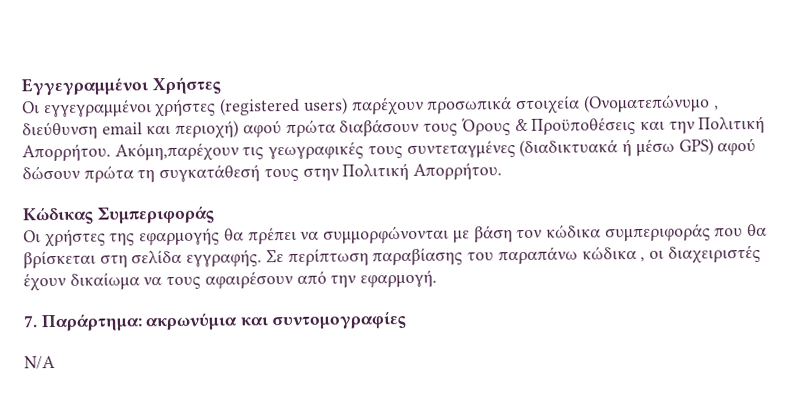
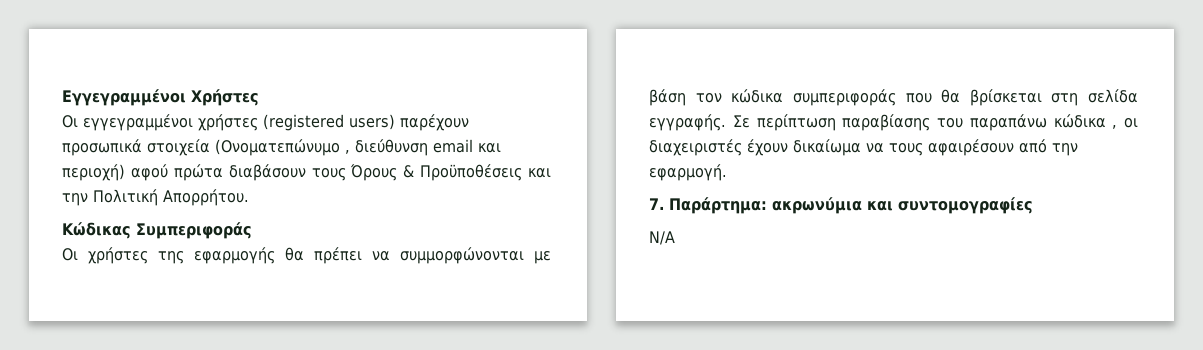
- Ακόμη,παρέχουν τις γεωγραφικές τους συντεταγμένες (διαδικτυακά ή μέσω GPS) αφού δώσουν πρώτα τη συγκατάθεσή τους στην Πολιτική Απορρήτου.

